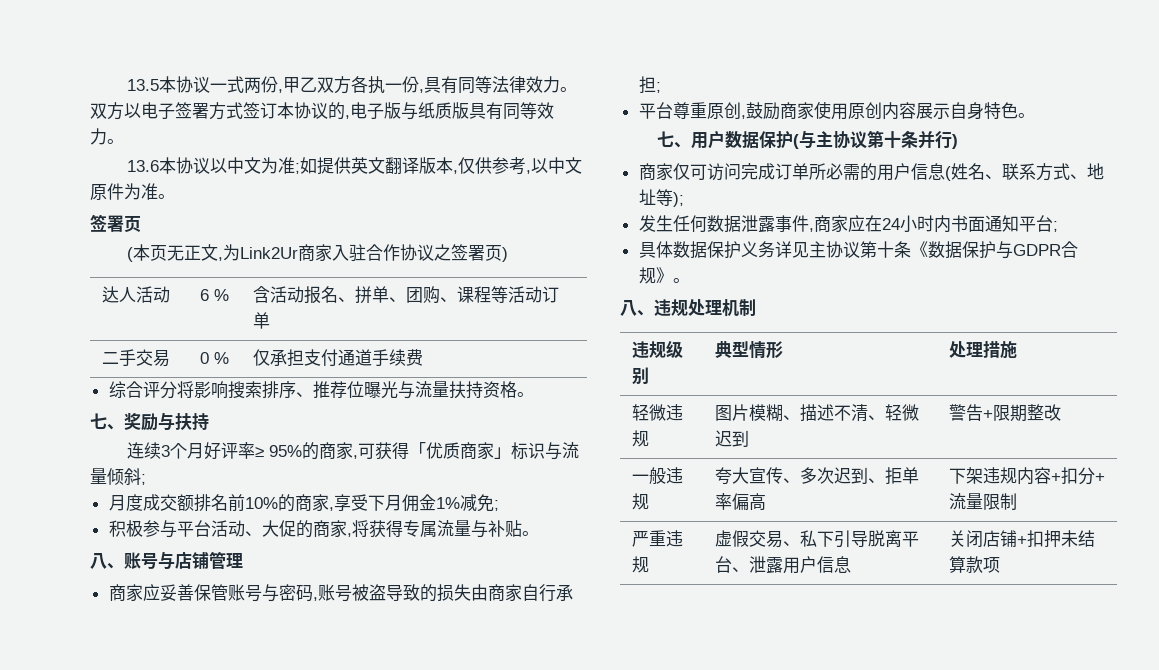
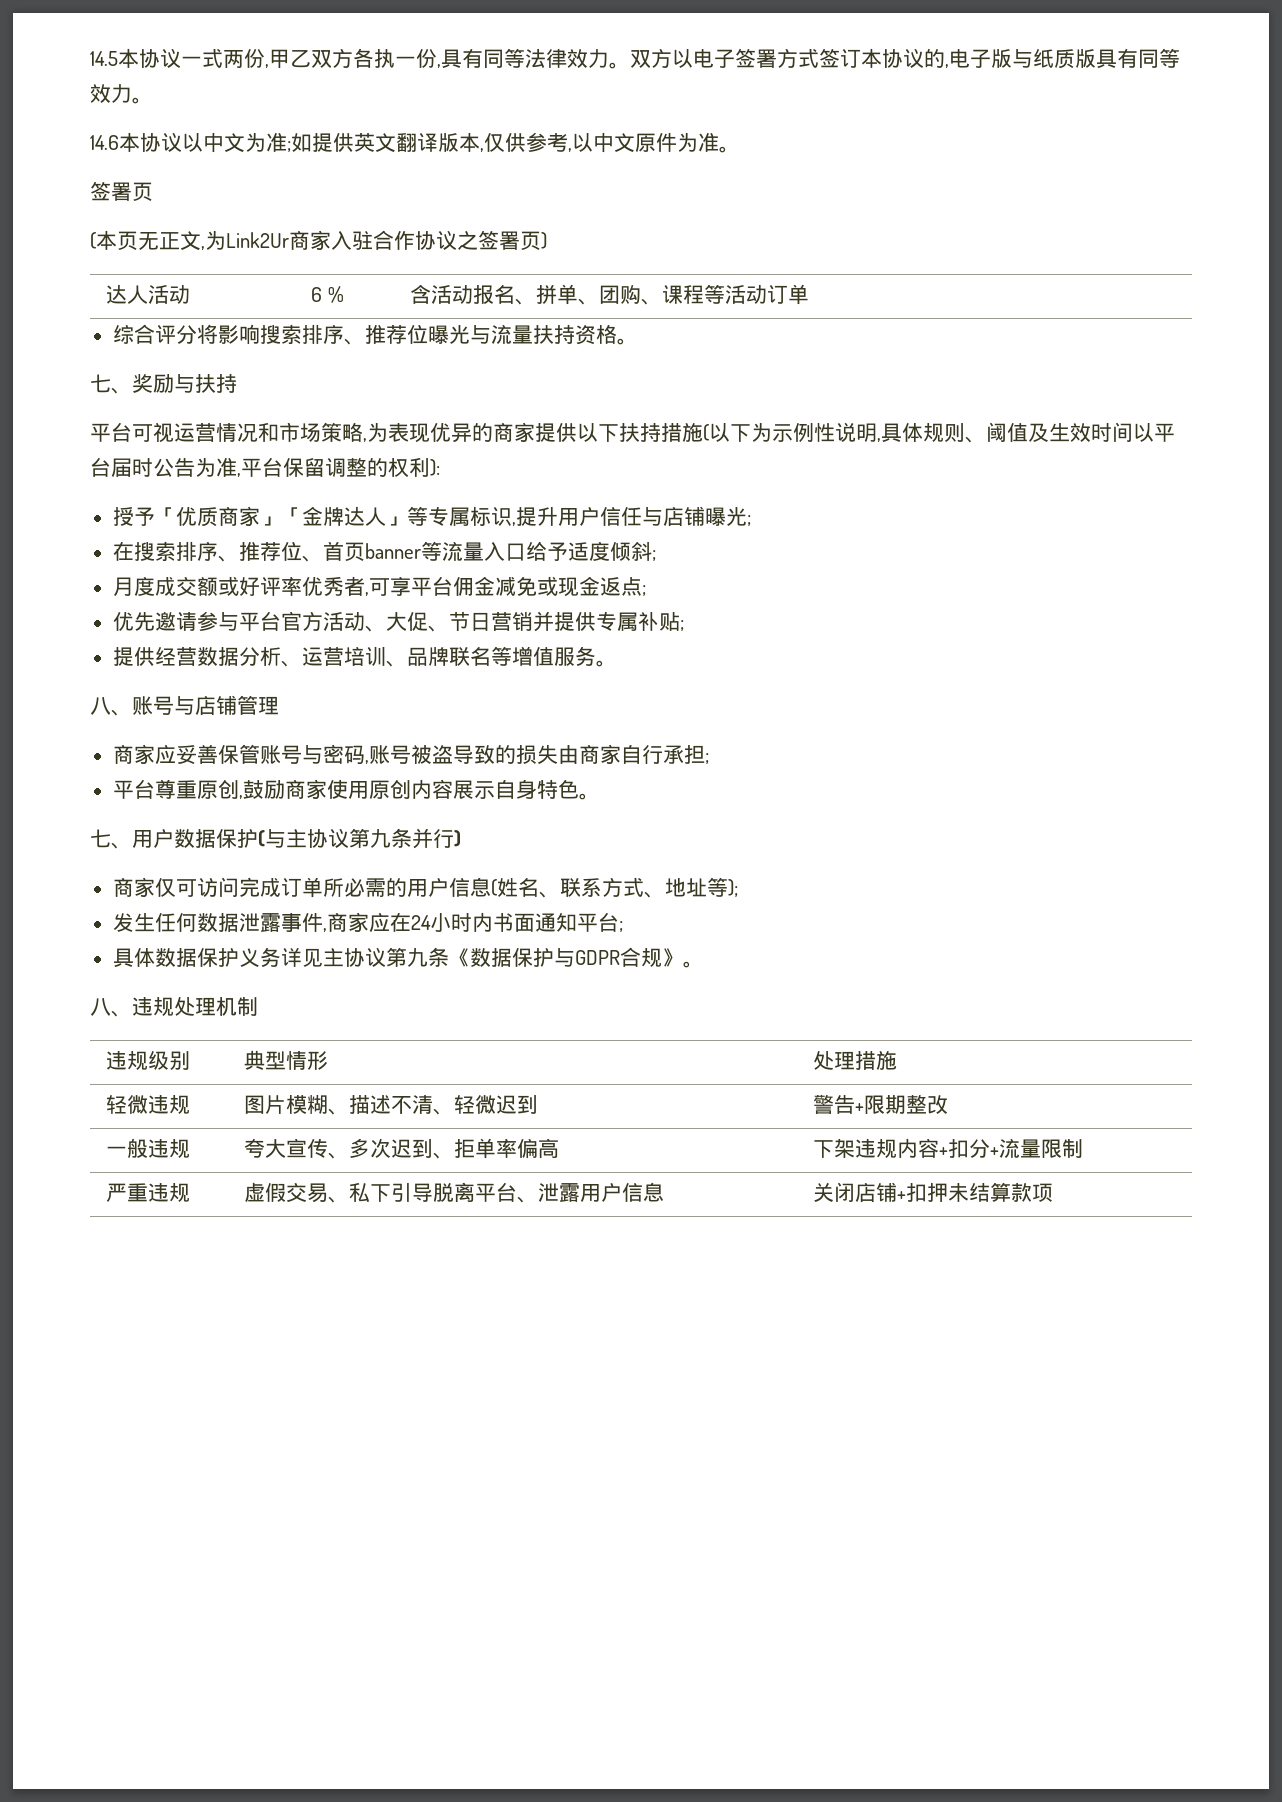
- 13.5本协议一式两份,甲乙双方各执一份,具有同等法律效力。
+ 14.5本协议一式两份,甲乙双方各执一份,具有同等法律效力。
- 13.6本协议以中文为准;如提供英文翻译版本,仅供参考,以中文原件为准。
+ 14.6本协议以中文为准;如提供英文翻译版本,仅供参考,以中文原件为准。
- 二手交易 | 0 % | 仅承担支付通道手续费
- 连续3个月好评率≥ 95%的商家,可获得「优质商家」标识与流量倾斜;
+ 平台可视运营情况和市场策略,为表现优异的商家提供以下扶持措施(以下为示例性说明,具体规则、阈值及生效时间以平台届时公告为准,平台保留调整的权利):
+ 授予「优质商家」「金牌达人」等专属标识,提升用户信任与店铺曝光;
+ 在搜索排序、推荐位、首页banner等流量入口给予适度倾斜;
- 月度成交额排名前10%的商家,享受下月佣金1%减免;
- 积极参与平台活动、大促的商家,将获得专属流量与补贴。
+ 月度成交额或好评率优秀者,可享平台佣金减免或现金返点;
+ 优先邀请参与平台官方活动、大促、节日营销并提供专属补贴;
+ 提供经营数据分析、运营培训、品牌联名等增值服务。
- 七、用户数据保护(与主协议第十条并行)
+ 七、用户数据保护(与主协议第九条并行)
- 具体数据保护义务详见主协议第十条《数据保护与GDPR合规》。
+ 具体数据保护义务详见主协议第九条《数据保护与GDPR合规》。

